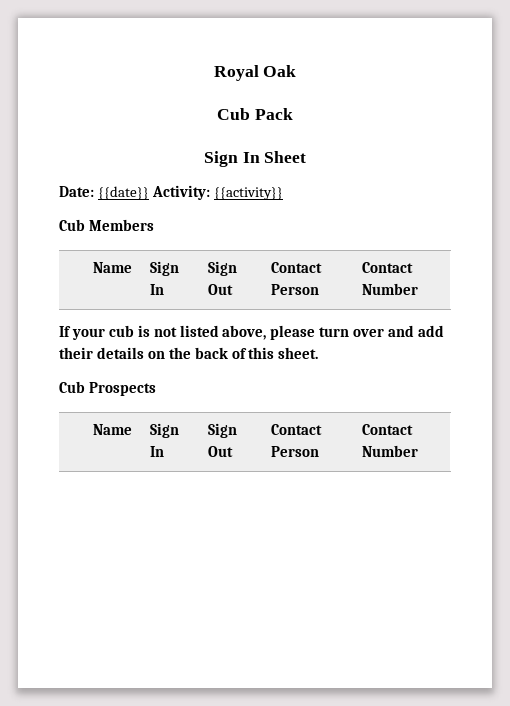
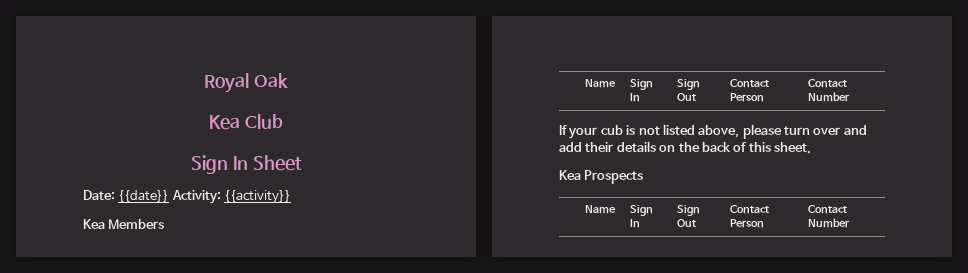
- Cub Pack
+ Kea Club
- Cub Members
+ Kea Members
- Cub Prospects
+ Kea Prospects

